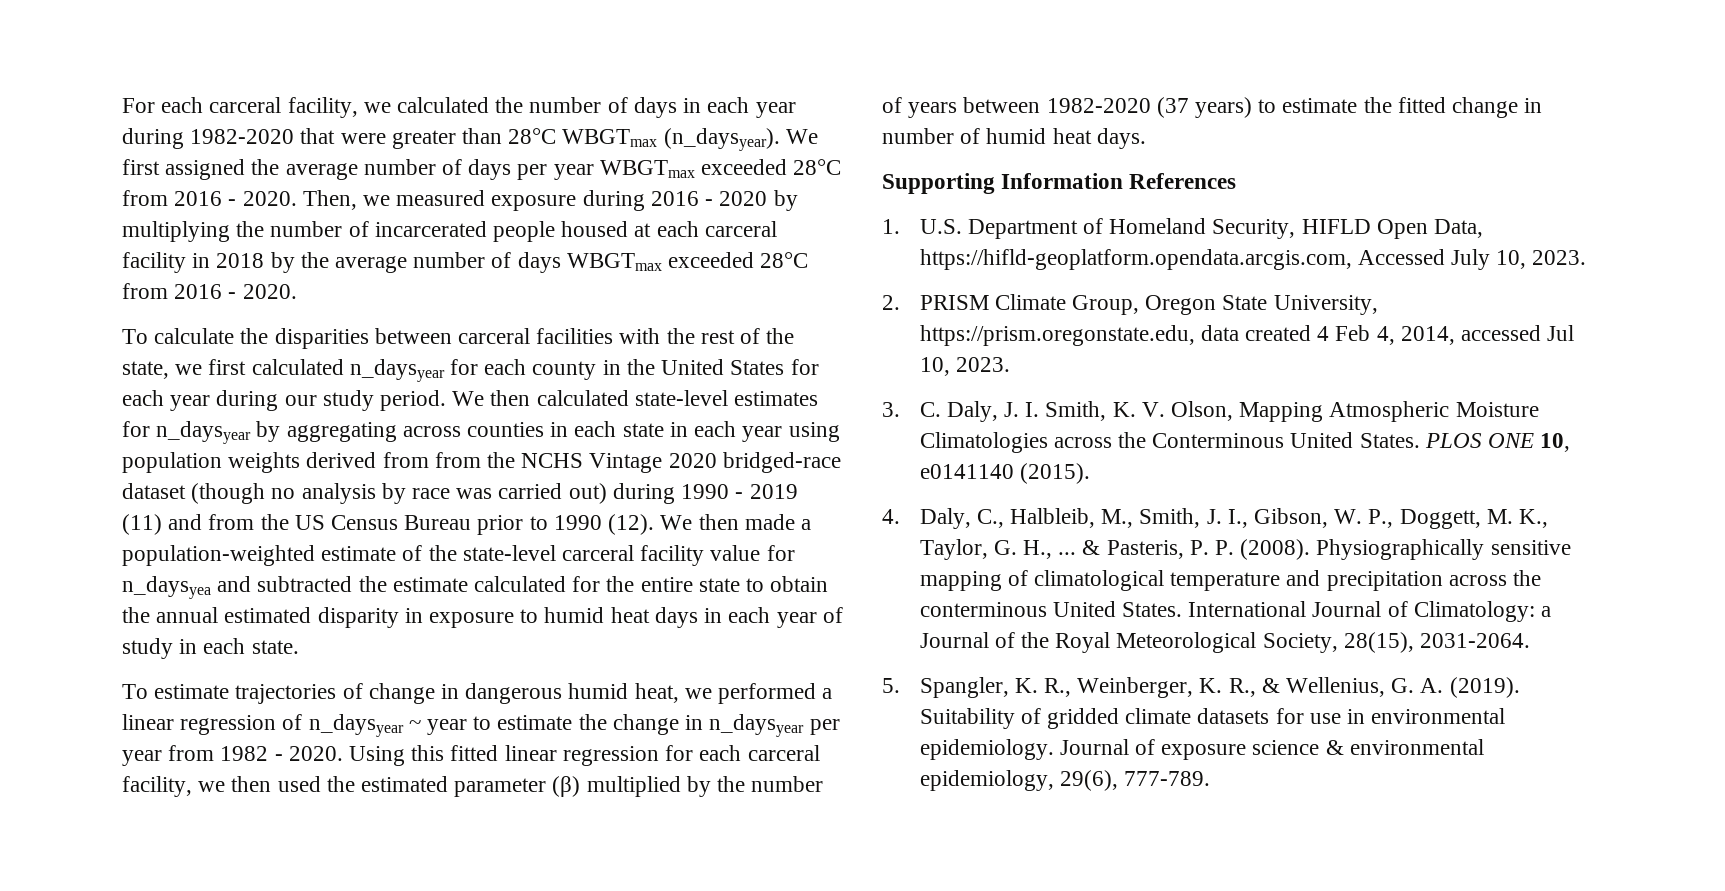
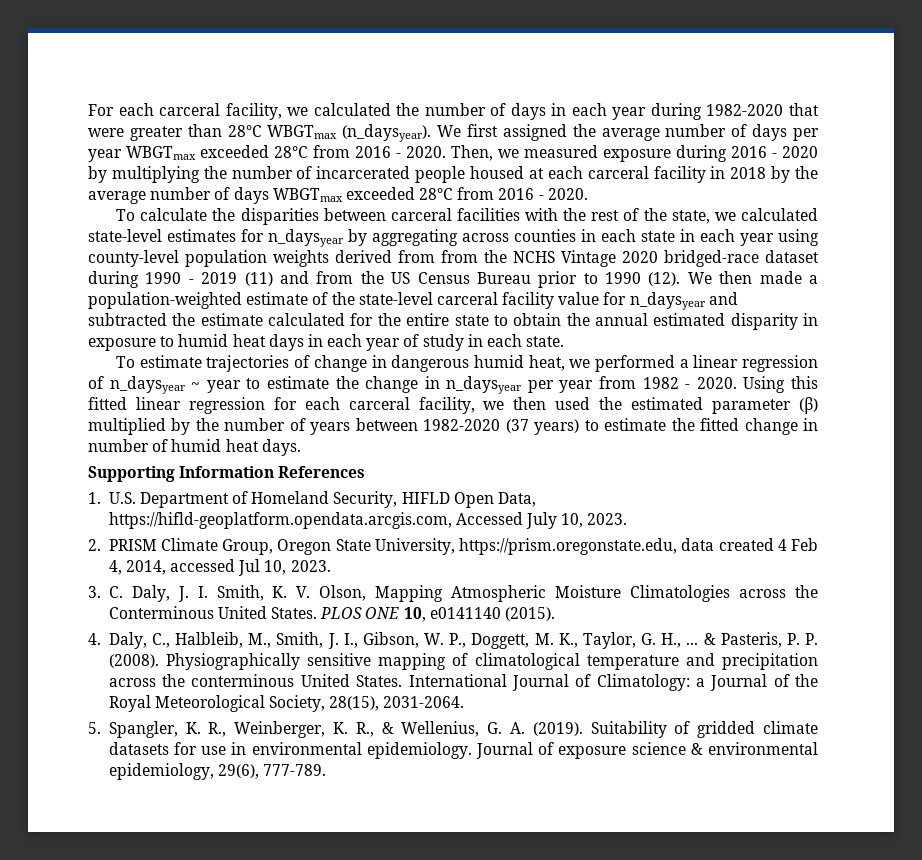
- To calculate the disparities between carceral facilities with the rest of the state, we first calculated n_daysyear for each county in the United States for each year during our study period. We then calculated state-level estimates for n_daysyear by aggregating across counties in each state in each year using population weights derived from from the NCHS Vintage 2020 bridged-race dataset (though no analysis by race was carried out) during 1990 - 2019 (11) and from the US Census Bureau prior to 1990 (12).
+ To calculate the disparities between carceral facilities with the rest of the state, we calculated state-level estimates for n_daysyear by aggregating across counties in each state in each year using county-level population weights derived from from the NCHS Vintage 2020 bridged-race dataset during 1990 - 2019 (11) and from the US Census Bureau prior to 1990 (12).
- We then made a population-weighted estimate of the state-level carceral facility value for n_daysyea and subtracted the estimate calculated for the entire state to obtain the annual estimated disparity in exposure to humid heat days in each year of study in each state.
+ We then made a population-weighted estimate of the state-level carceral facility value for n_daysyear and subtracted the estimate calculated for the entire state to obtain the annual estimated disparity in exposure to humid heat days in each year of study in each state.

